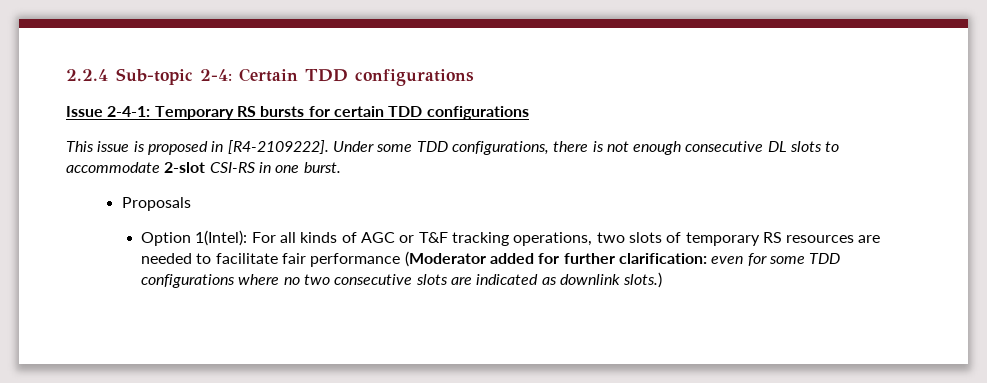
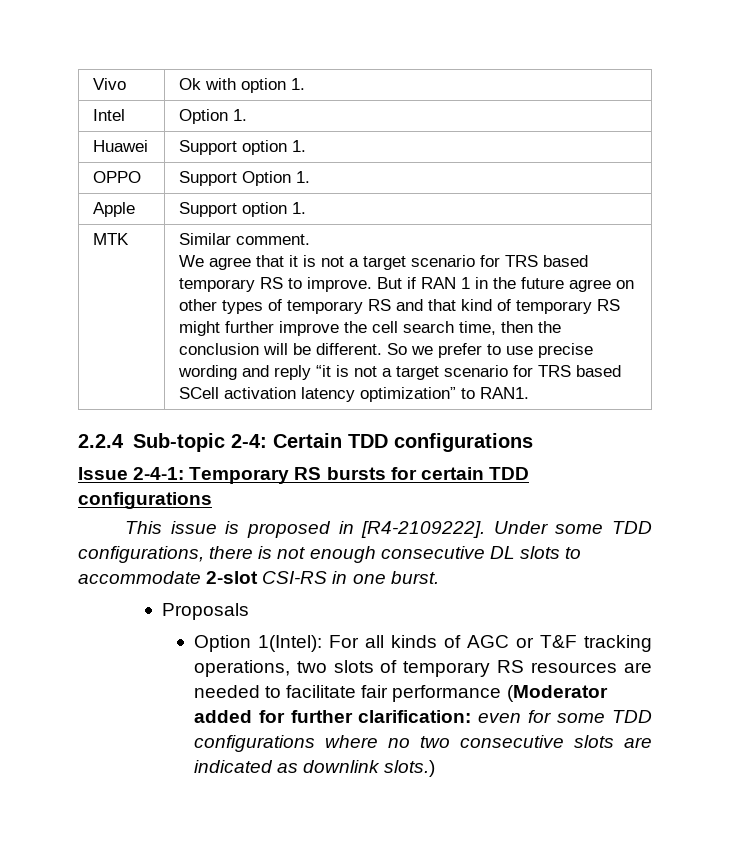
+ Vivo | Ok with option 1.
+ Intel | Option 1.
+ Huawei | Support option 1.
+ OPPO | Support Option 1.
+ Apple | Support option 1.
+ MTK | Similar comment.
+ We agree that it is not a target scenario for TRS based temporary RS to improve. But if RAN 1 in the future agree on other types of temporary RS and that kind of temporary RS might further improve the cell search time, then the conclusion will be different. So we prefer to use precise wording and reply “it is not a target scenario for TRS based SCell activation latency optimization” to RAN1.

